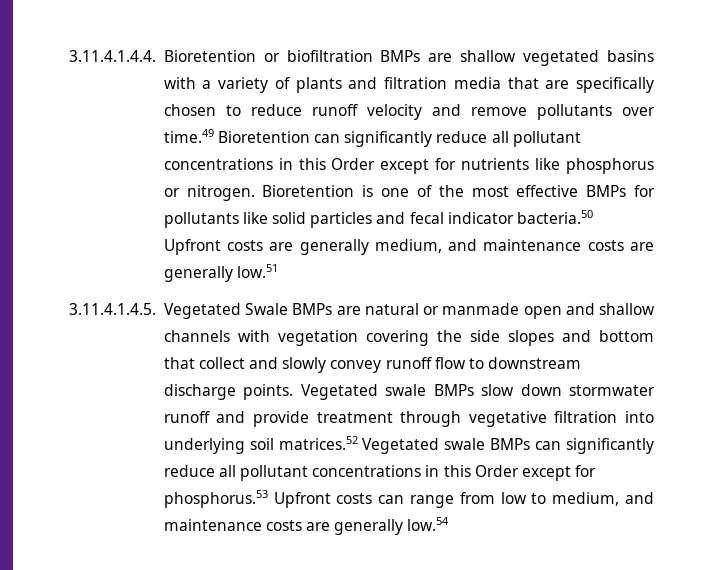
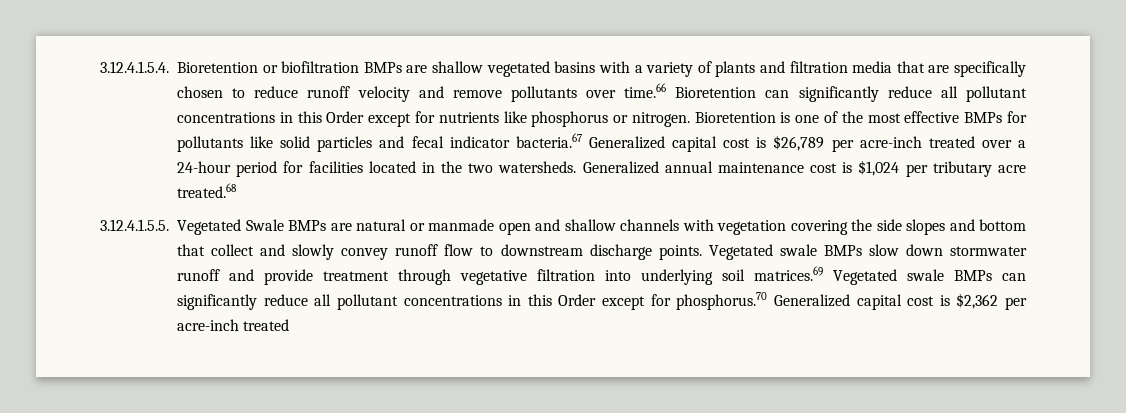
- 3.11.4.1.4.4. Bioretention or biofiltration BMPs are shallow vegetated basins with a variety of plants and filtration media that are specifically chosen to reduce runoff velocity and remove pollutants over time.49 Bioretention can significantly reduce all pollutant concentrations in this Order except for nutrients like phosphorus or nitrogen.
+ 3.12.4.1.5.4. Bioretention or biofiltration BMPs are shallow vegetated basins with a variety of plants and filtration media that are specifically chosen to reduce runoff velocity and remove pollutants over time.66 Bioretention can significantly reduce all pollutant concentrations in this Order except for nutrients like phosphorus or nitrogen.
- Bioretention is one of the most effective BMPs for pollutants like solid particles and fecal indicator bacteria.50 Upfront costs are generally medium, and maintenance costs are generally low.51
- 3.11.4.1.4.5. Vegetated Swale BMPs are natural or manmade open and shallow channels with vegetation covering the side slopes and bottom that collect and slowly convey runoff flow to downstream discharge points.
+ Bioretention is one of the most effective BMPs for pollutants like solid particles and fecal indicator bacteria.67 Generalized capital cost is $26,789 per acre-inch treated over a 24-hour period for facilities located in the two watersheds. Generalized annual maintenance cost is $1,024 per tributary acre treated.68
+ 3.12.4.1.5.5. Vegetated Swale BMPs are natural or manmade open and shallow channels with vegetation covering the side slopes and bottom that collect and slowly convey runoff flow to downstream discharge points.
- Vegetated swale BMPs slow down stormwater runoff and provide treatment through vegetative filtration into underlying soil matrices.52 Vegetated swale BMPs can significantly reduce all pollutant concentrations in this Order except for phosphorus.53 Upfront costs can range from low to medium, and maintenance costs are generally low.54
+ Vegetated swale BMPs slow down stormwater runoff and provide treatment through vegetative filtration into underlying soil matrices.69 Vegetated swale BMPs can significantly reduce all pollutant concentrations in this Order except for phosphorus.70 Generalized capital cost is $2,362 per acre-inch treated

